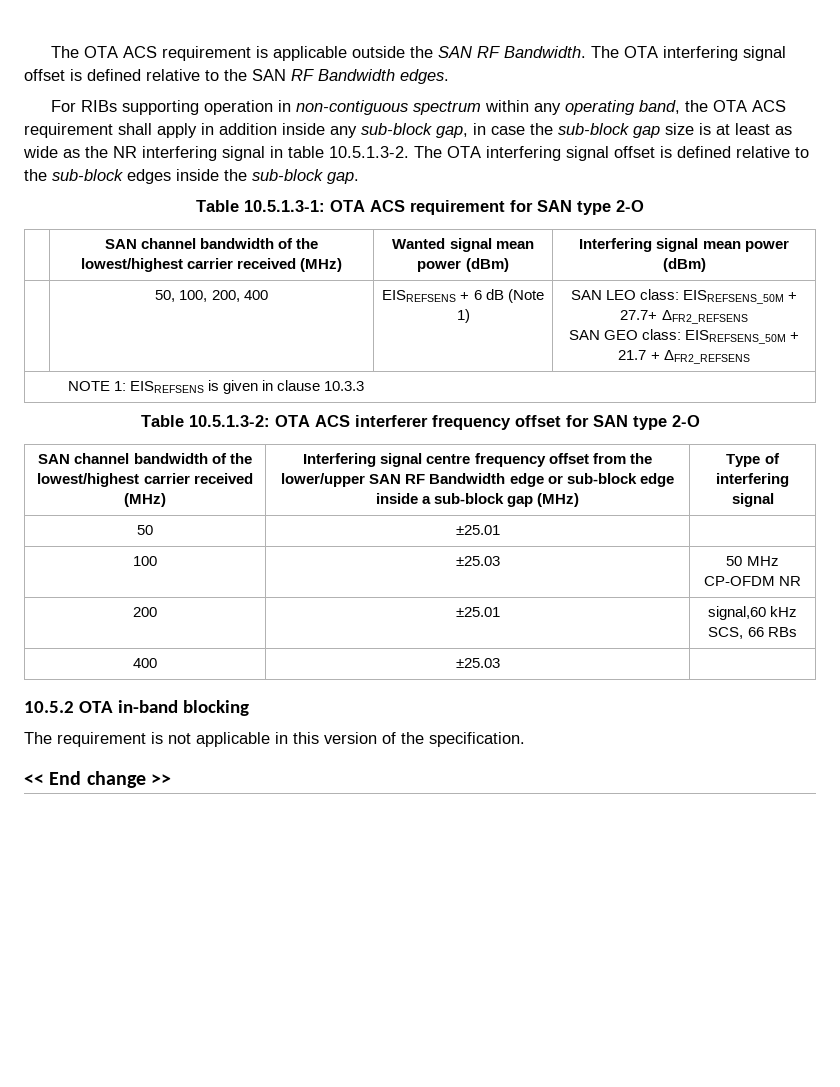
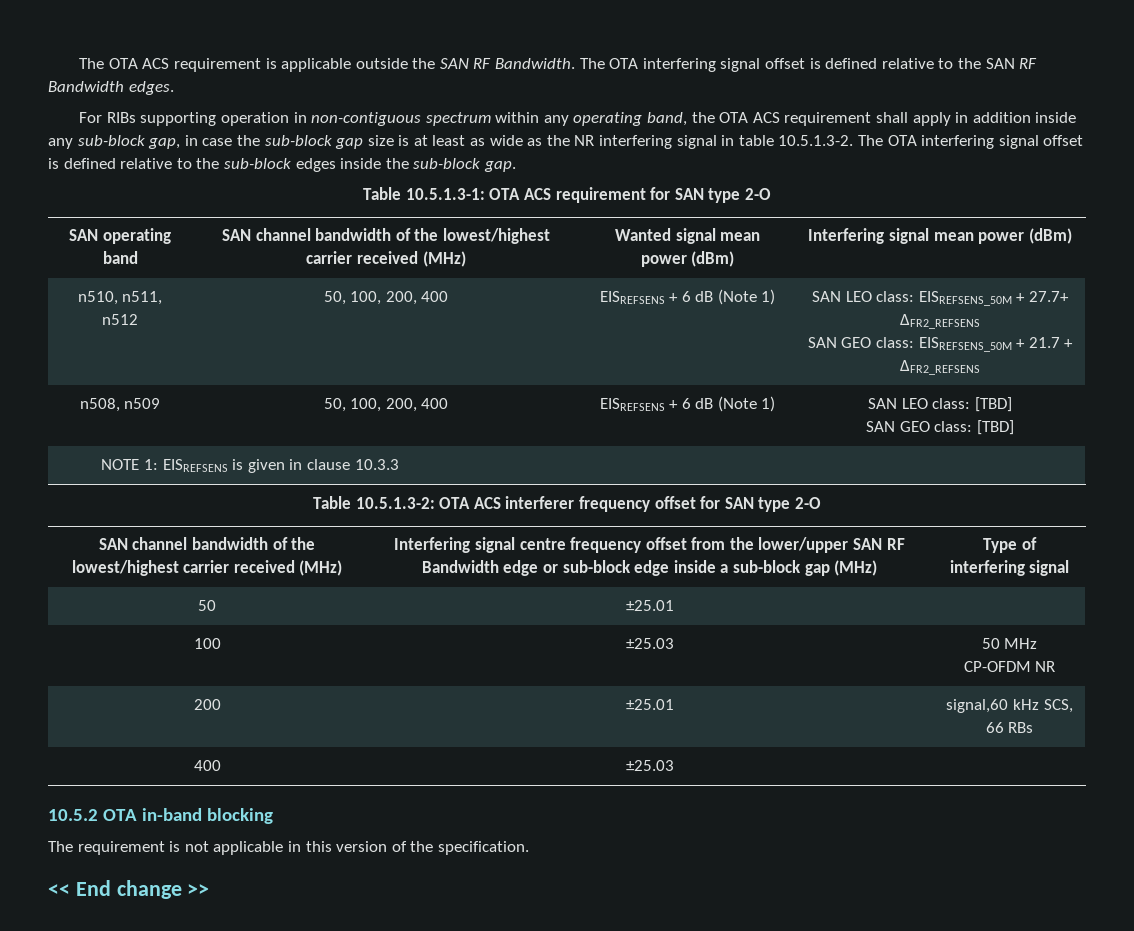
- | SAN channel bandwidth of the lowest/highest carrier received (MHz) | Wanted signal mean power (dBm) | Interfering signal mean power (dBm)
+ SAN operating band | SAN channel bandwidth of the lowest/highest carrier received (MHz) | Wanted signal mean power (dBm) | Interfering signal mean power (dBm)
- | 50, 100, 200, 400 | EISREFSENS + 6 dB (Note 1) | SAN LEO class: EISREFSENS_50M + 27.7+ ΔFR2_REFSENS
+ n510, n511, n512 | 50, 100, 200, 400 | EISREFSENS + 6 dB (Note 1) | SAN LEO class: EISREFSENS_50M + 27.7+ ΔFR2_REFSENS
+ n508, n509 | 50, 100, 200, 400 | EISREFSENS + 6 dB (Note 1) | SAN LEO class: [TBD]
+ SAN GEO class: [TBD]

